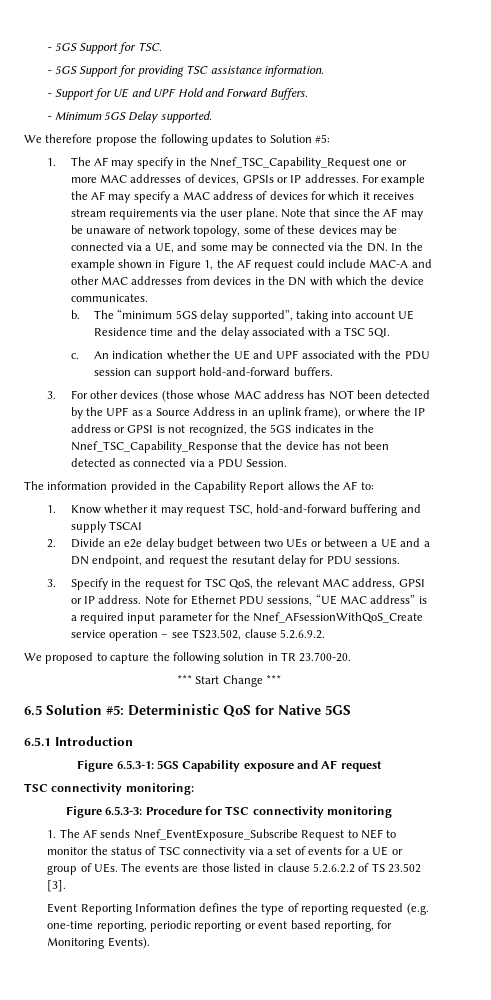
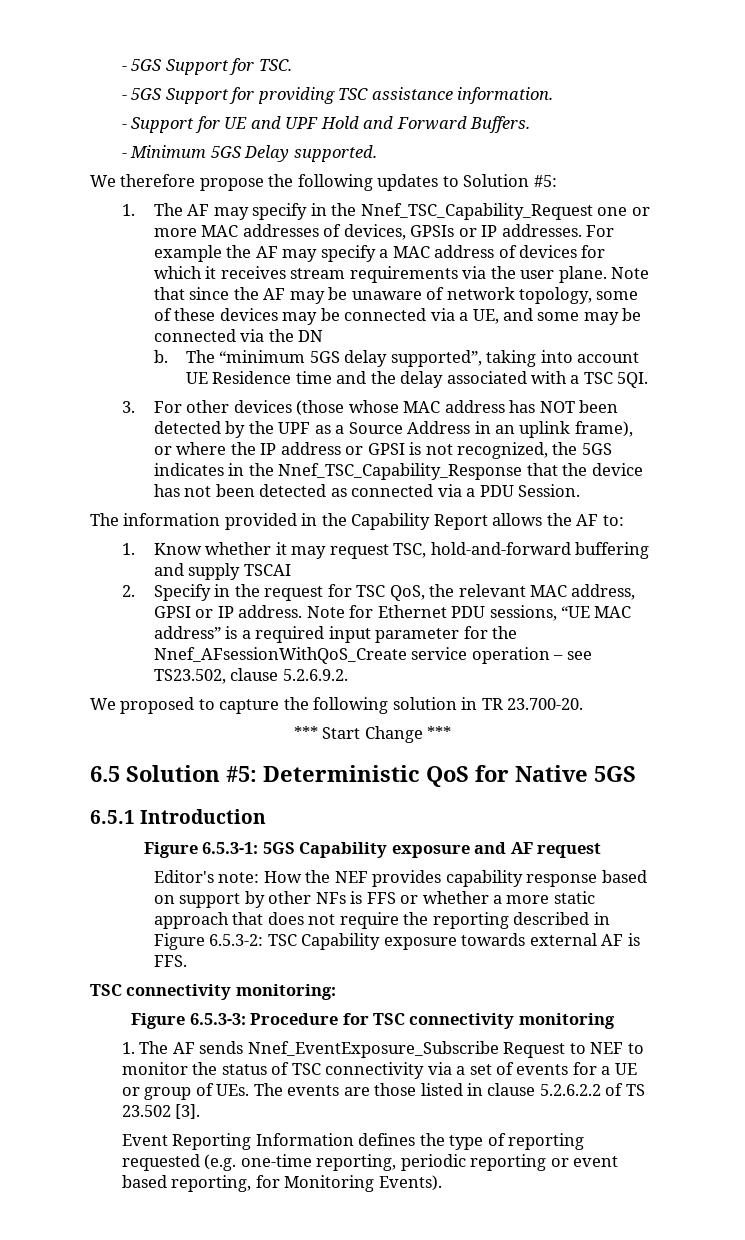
- Note that since the AF may be unaware of network topology, some of these devices may be connected via a UE, and some may be connected via the DN. In the example shown in Figure 1, the AF request could include MAC-A and other MAC addresses from devices in the DN with which the device communicates.
+ Note that since the AF may be unaware of network topology, some of these devices may be connected via a UE, and some may be connected via the DN
- c. An indication whether the UE and UPF associated with the PDU session can support hold-and-forward buffers.
- 2. Divide an e2e delay budget between two UEs or between a UE and a DN endpoint, and request the resutant delay for PDU sessions.
- 3. Specify in the request for TSC QoS, the relevant MAC address, GPSI or IP address.
+ 2. Specify in the request for TSC QoS, the relevant MAC address, GPSI or IP address.
+ Editor's note: How the NEF provides capability response based on support by other NFs is FFS or whether a more static approach that does not require the reporting described in Figure 6.5.3-2: TSC Capability exposure towards external AF is FFS.

